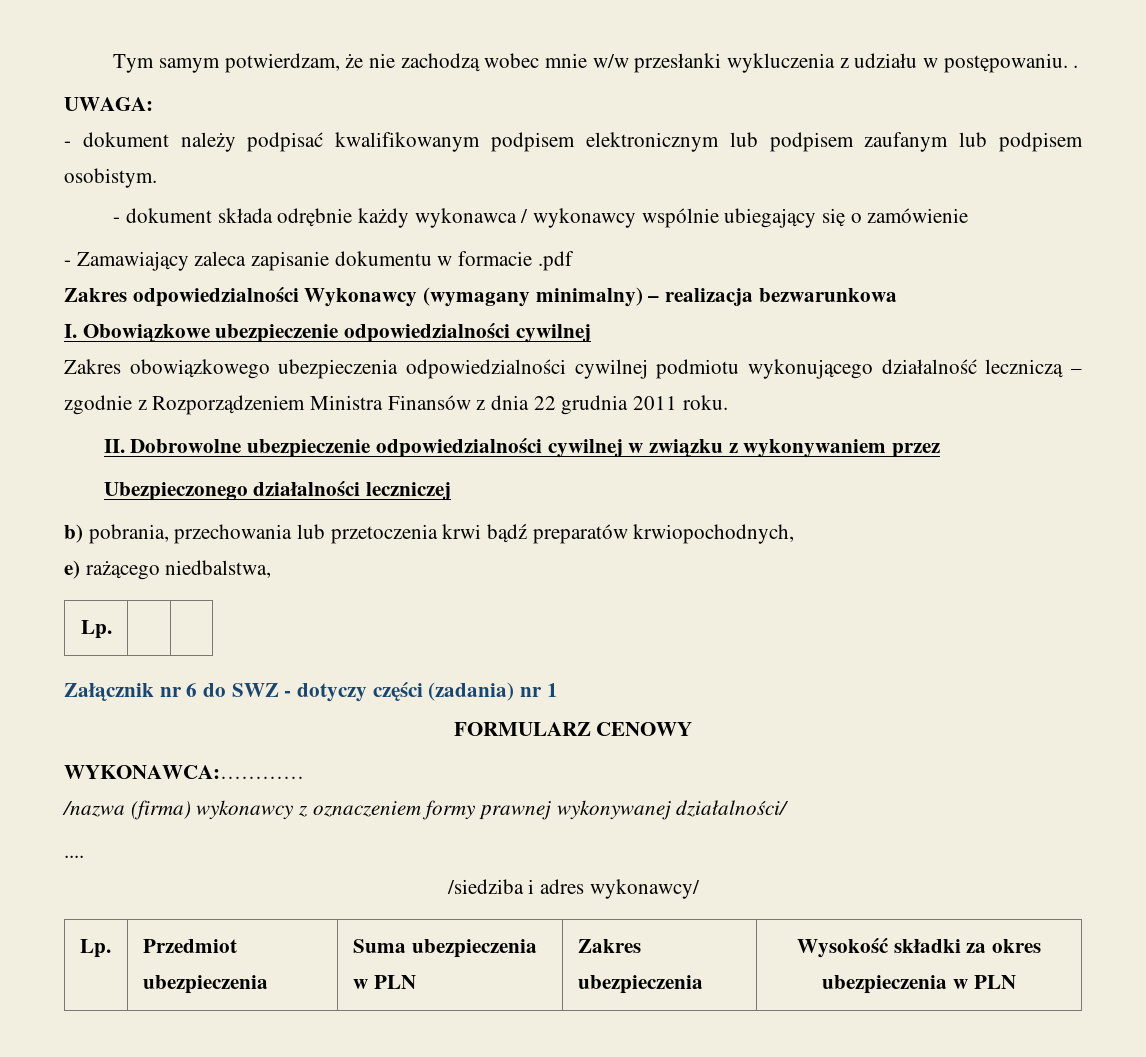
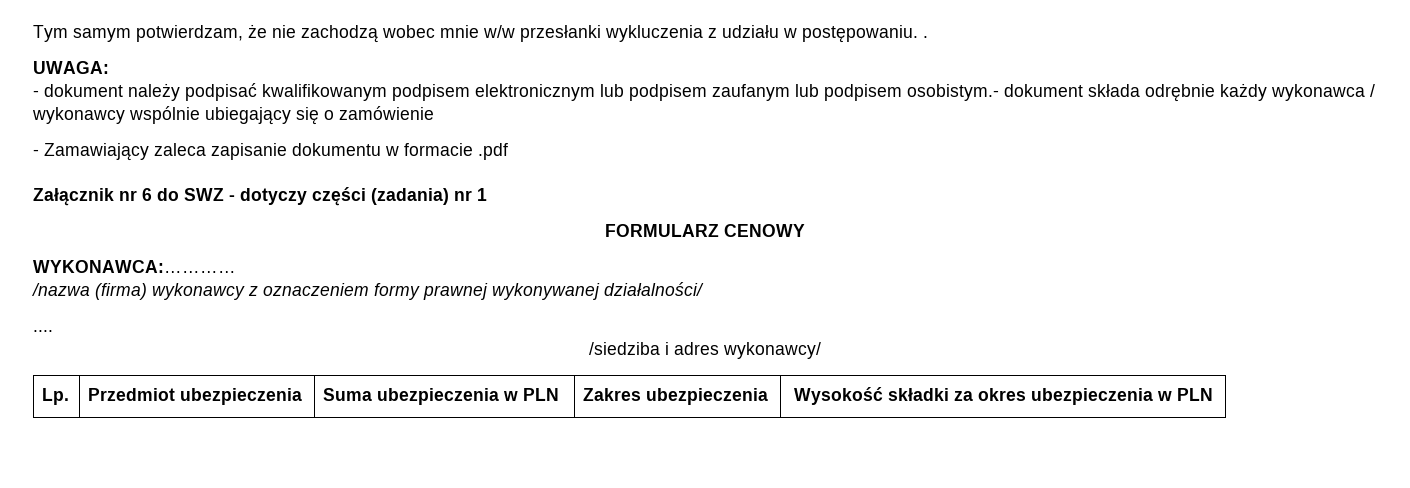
- - dokument należy podpisać kwalifikowanym podpisem elektronicznym lub podpisem zaufanym lub podpisem osobistym.
- - dokument składa odrębnie każdy wykonawca / wykonawcy wspólnie ubiegający się o zamówienie
+ - dokument należy podpisać kwalifikowanym podpisem elektronicznym lub podpisem zaufanym lub podpisem osobistym.- dokument składa odrębnie każdy wykonawca / wykonawcy wspólnie ubiegający się o zamówienie
- Zakres odpowiedzialności Wykonawcy (wymagany minimalny) – realizacja bezwarunkowa
- I. Obowiązkowe ubezpieczenie odpowiedzialności cywilnej
- Zakres obowiązkowego ubezpieczenia odpowiedzialności cywilnej podmiotu wykonującego działalność leczniczą – zgodnie z Rozporządzeniem Ministra Finansów z dnia 22 grudnia 2011 roku.
- II. Dobrowolne ubezpieczenie odpowiedzialności cywilnej w związku z wykonywaniem przez
- Ubezpieczonego działalności leczniczej
- b) pobrania, przechowania lub przetoczenia krwi bądź preparatów krwiopochodnych,
- e) rażącego niedbalstwa,
- Lp. | |

